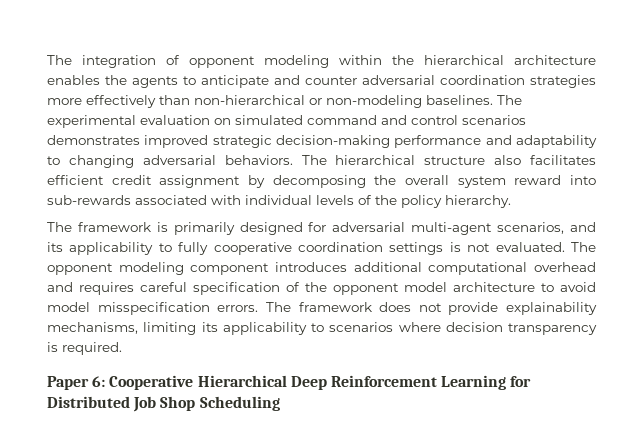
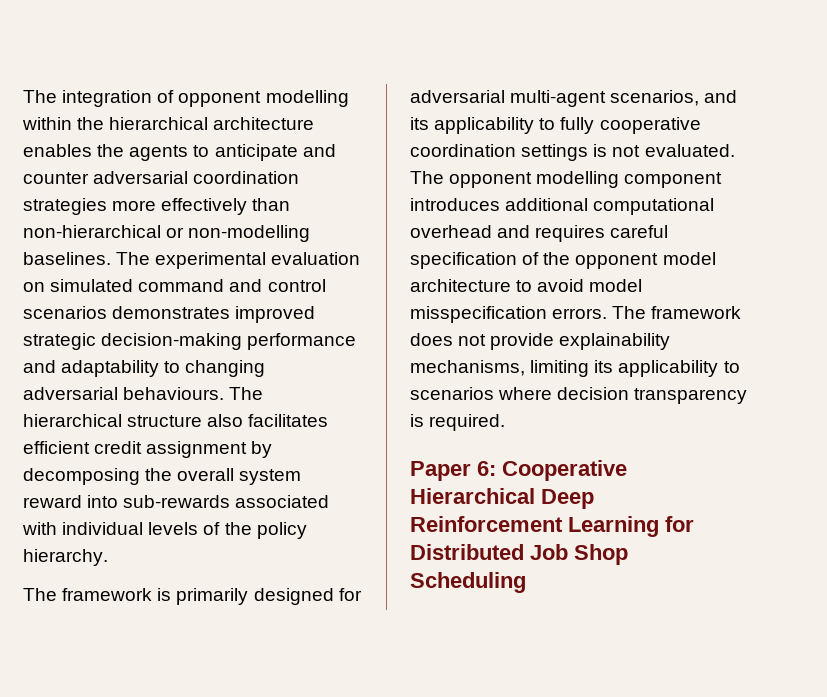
- The integration of opponent modeling within the hierarchical architecture enables the agents to anticipate and counter adversarial coordination strategies more effectively than non-hierarchical or non-modeling baselines.
+ The integration of opponent modelling within the hierarchical architecture enables the agents to anticipate and counter adversarial coordination strategies more effectively than non-hierarchical or non-modelling baselines.
- The experimental evaluation on simulated command and control scenarios demonstrates improved strategic decision-making performance and adaptability to changing adversarial behaviors.
+ The experimental evaluation on simulated command and control scenarios demonstrates improved strategic decision-making performance and adaptability to changing adversarial behaviours.
- The opponent modeling component introduces additional computational overhead and requires careful specification of the opponent model architecture to avoid model misspecification errors.
+ The opponent modelling component introduces additional computational overhead and requires careful specification of the opponent model architecture to avoid model misspecification errors.

